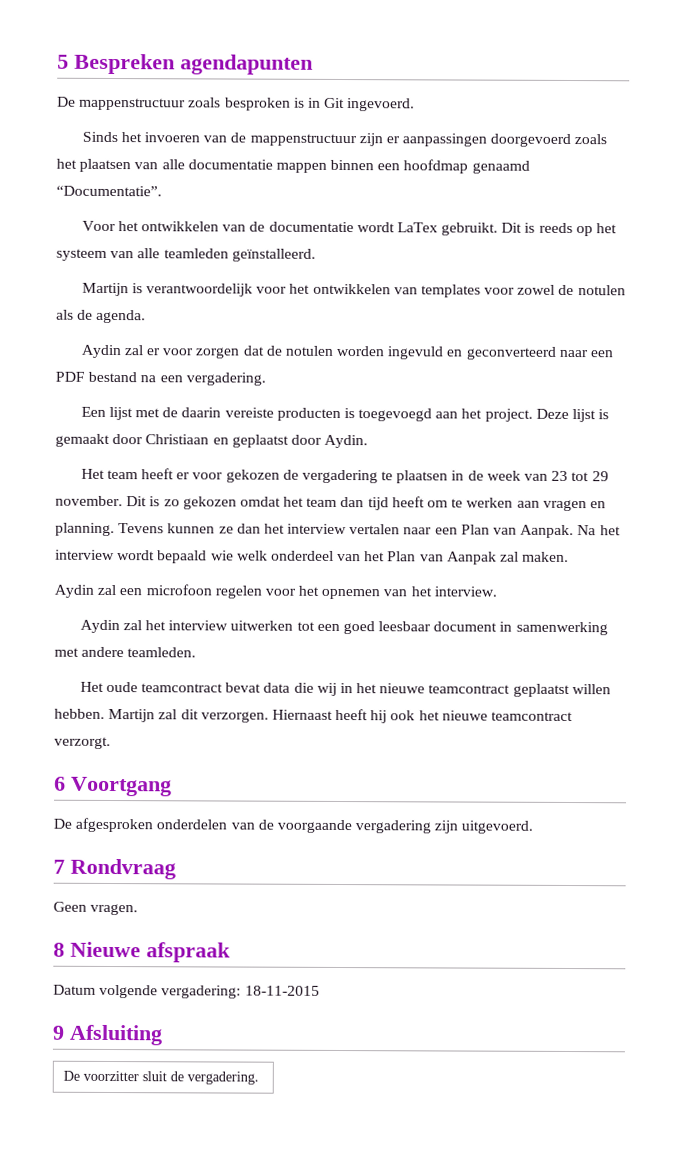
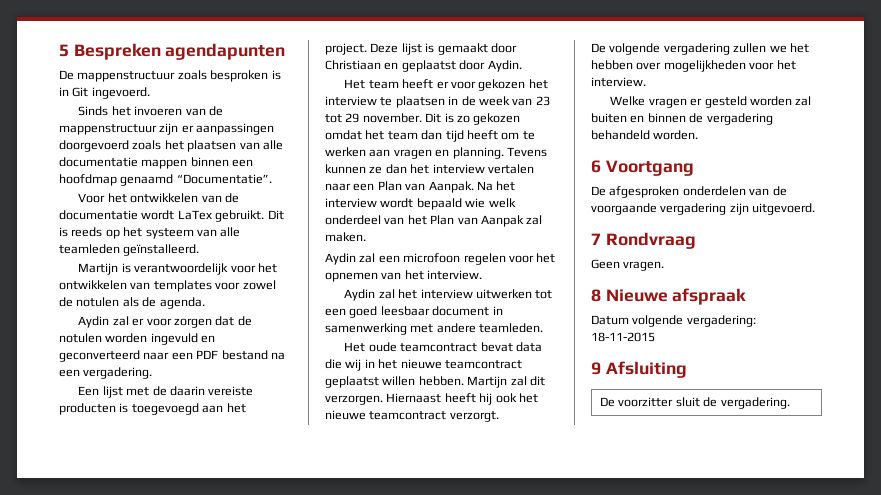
- Het team heeft er voor gekozen de vergadering te plaatsen in de week van 23 tot 29 november.
+ Het team heeft er voor gekozen het interview te plaatsen in de week van 23 tot 29 november.
+ De volgende vergadering zullen we het hebben over mogelijkheden voor het interview.
+ Welke vragen er gesteld worden zal buiten en binnen de vergadering behandeld worden.

